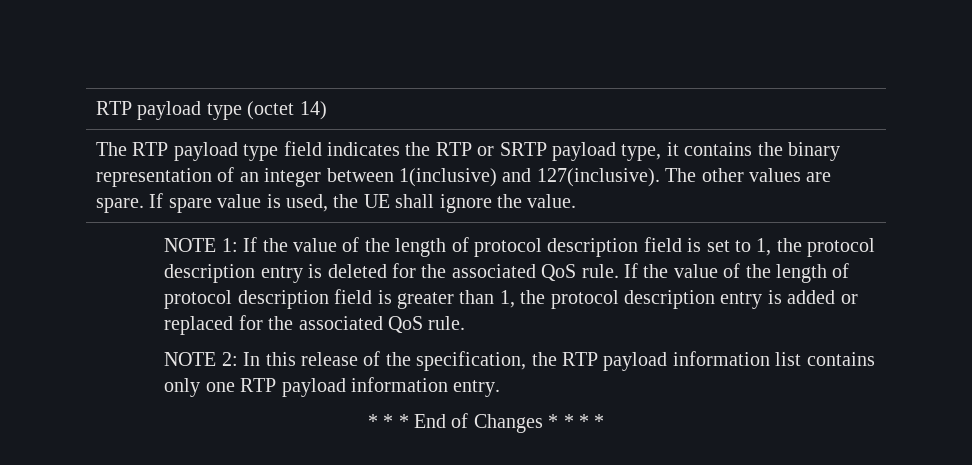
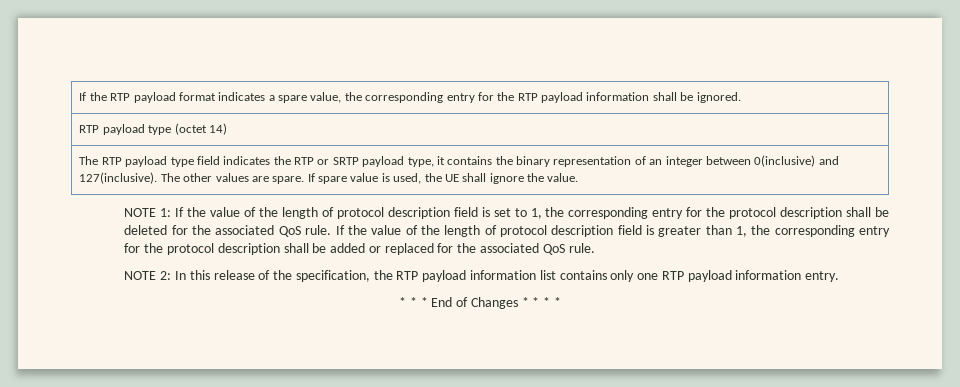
+ If the RTP payload format indicates a spare value, the corresponding entry for the RTP payload information shall be ignored.
- The RTP payload type field indicates the RTP or SRTP payload type, it contains the binary representation of an integer between 1(inclusive) and 127(inclusive). The other values are spare. If spare value is used, the UE shall ignore the value.
+ The RTP payload type field indicates the RTP or SRTP payload type, it contains the binary representation of an integer between 0(inclusive) and 127(inclusive). The other values are spare. If spare value is used, the UE shall ignore the value.
- NOTE 1: If the value of the length of protocol description field is set to 1, the protocol description entry is deleted for the associated QoS rule.
+ NOTE 1: If the value of the length of protocol description field is set to 1, the corresponding entry for the protocol description shall be deleted for the associated QoS rule.
- If the value of the length of protocol description field is greater than 1, the protocol description entry is added or replaced for the associated QoS rule.
+ If the value of the length of protocol description field is greater than 1, the corresponding entry for the protocol description shall be added or replaced for the associated QoS rule.

